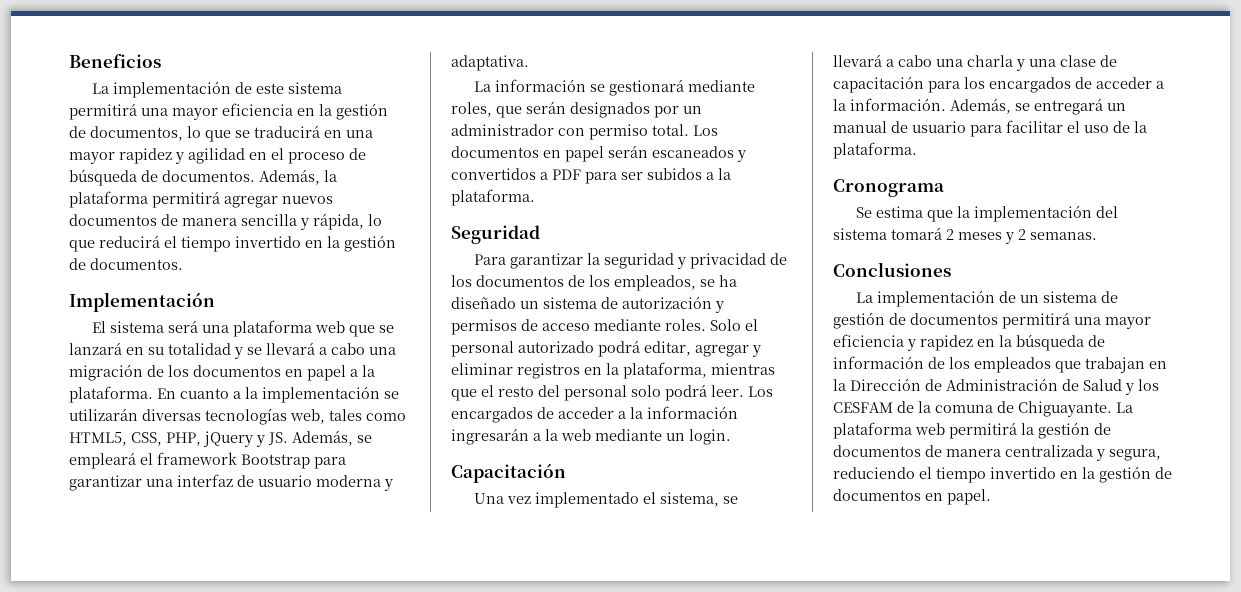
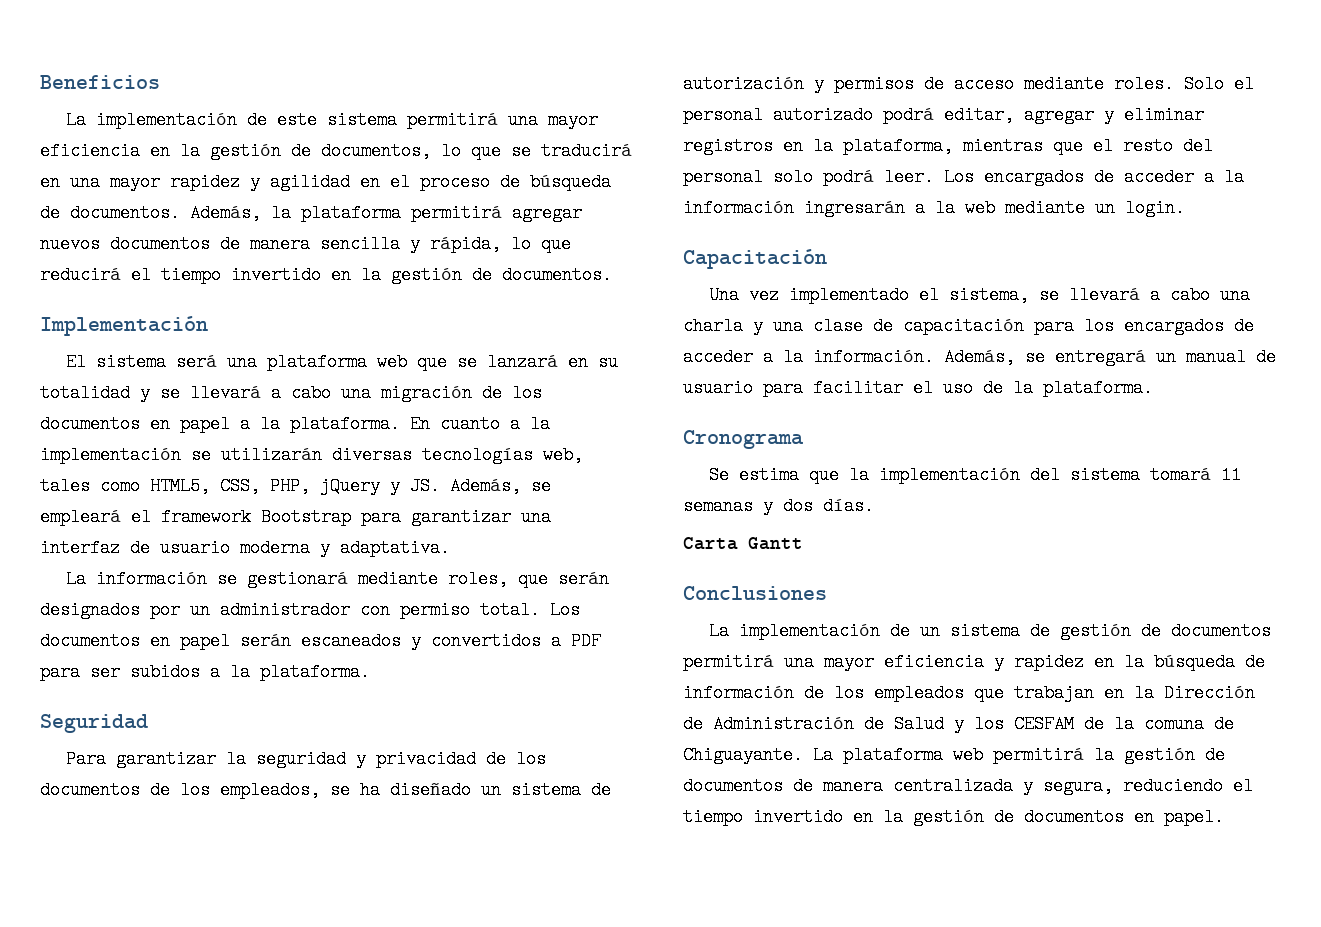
- Se estima que la implementación del sistema tomará 2 meses y 2 semanas.
+ Se estima que la implementación del sistema tomará 11 semanas y dos días.
+ Carta Gantt

